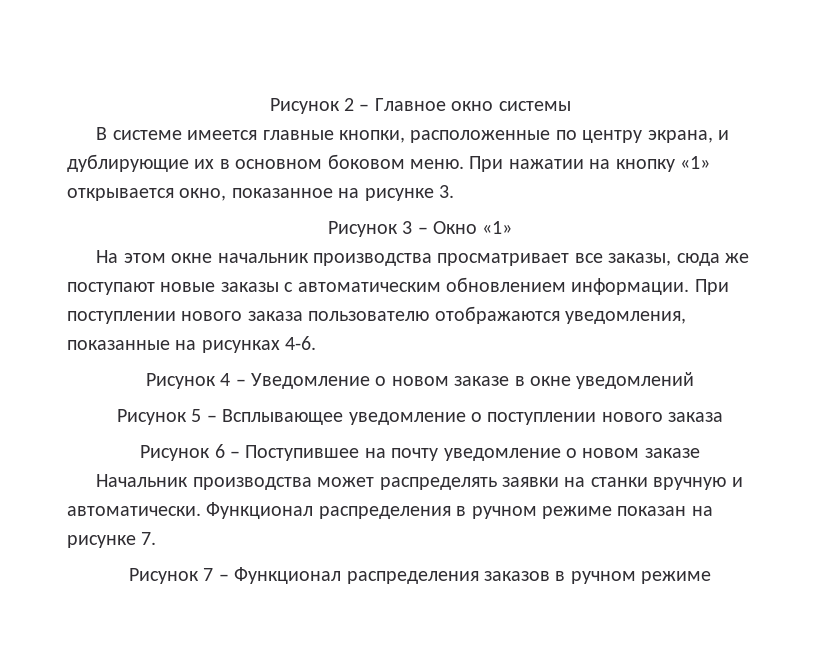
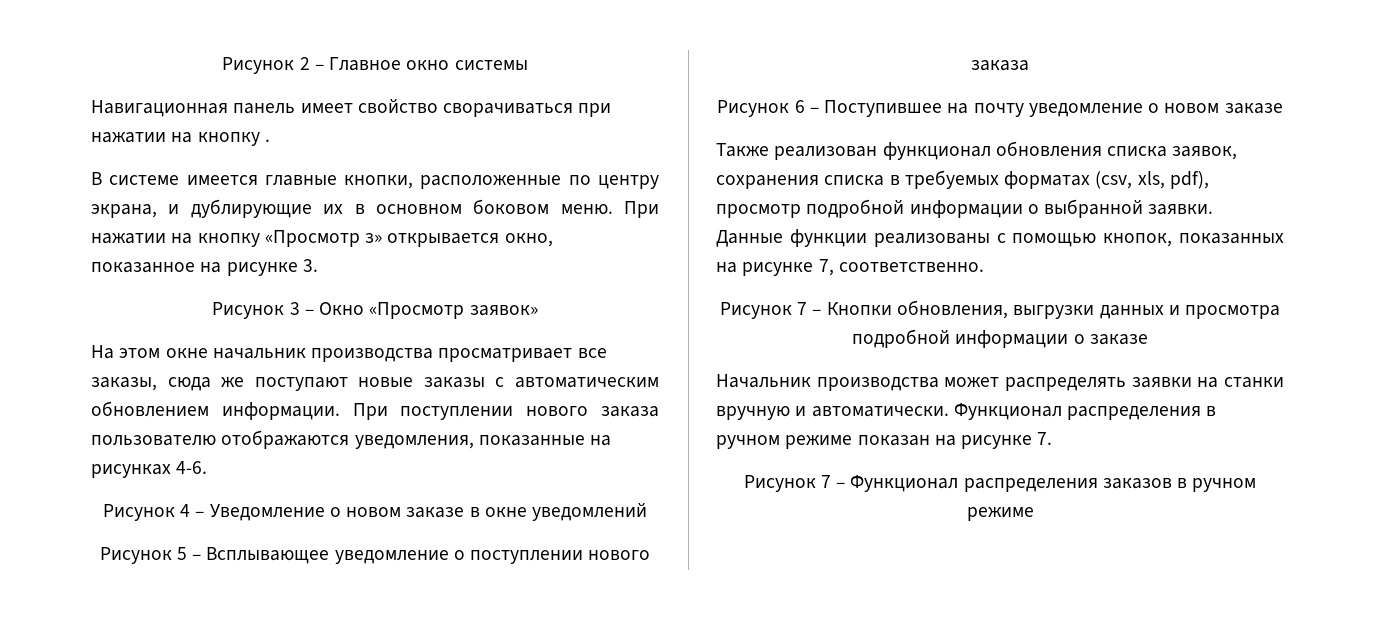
+ Навигационная панель имеет свойство сворачиваться при нажатии на кнопку .
- При нажатии на кнопку «1» открывается окно, показанное на рисунке 3.
+ При нажатии на кнопку «Просмотр з» открывается окно, показанное на рисунке 3.
- Рисунок 3 – Окно «1»
+ Рисунок 3 – Окно «Просмотр заявок»
+ Также реализован функционал обновления списка заявок, сохранения списка в требуемых форматах (csv, xls, pdf), просмотр подробной информации о выбранной заявки. Данные функции реализованы с помощью кнопок, показанных на рисунке 7, соответственно.
+ Рисунок 7 – Кнопки обновления, выгрузки данных и просмотра подробной информации о заказе

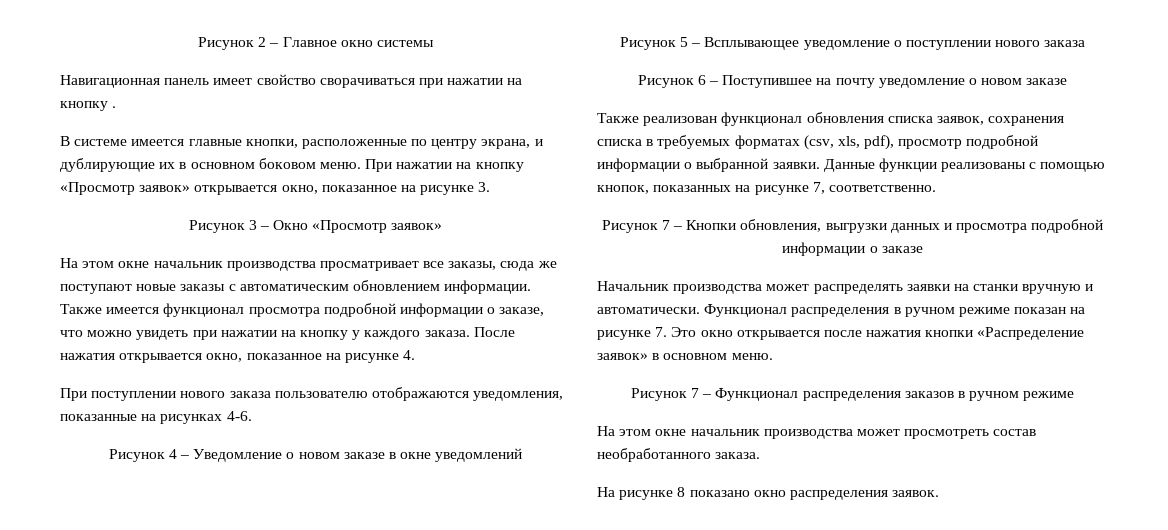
- При нажатии на кнопку «Просмотр з» открывается окно, показанное на рисунке 3.
+ При нажатии на кнопку «Просмотр заявок» открывается окно, показанное на рисунке 3.
- На этом окне начальник производства просматривает все заказы, сюда же поступают новые заказы с автоматическим обновлением информации. При поступлении нового заказа пользователю отображаются уведомления, показанные на рисунках 4-6.
+ На этом окне начальник производства просматривает все заказы, сюда же поступают новые заказы с автоматическим обновлением информации. Также имеется функционал просмотра подробной информации о заказе, что можно увидеть при нажатии на кнопку у каждого заказа. После нажатия открывается окно, показанное на рисунке 4.
+ При поступлении нового заказа пользователю отображаются уведомления, показанные на рисунках 4-6.
- Функционал распределения в ручном режиме показан на рисунке 7.
+ Функционал распределения в ручном режиме показан на рисунке 7. Это окно открывается после нажатия кнопки «Распределение заявок» в основном меню.
+ На этом окне начальник производства может просмотреть состав необработанного заказа.
+ На рисунке 8 показано окно распределения заявок.

